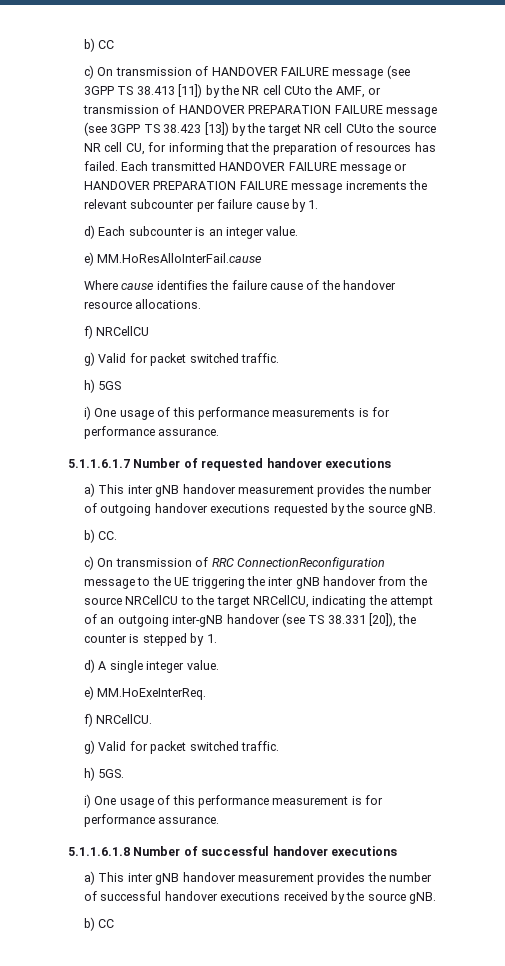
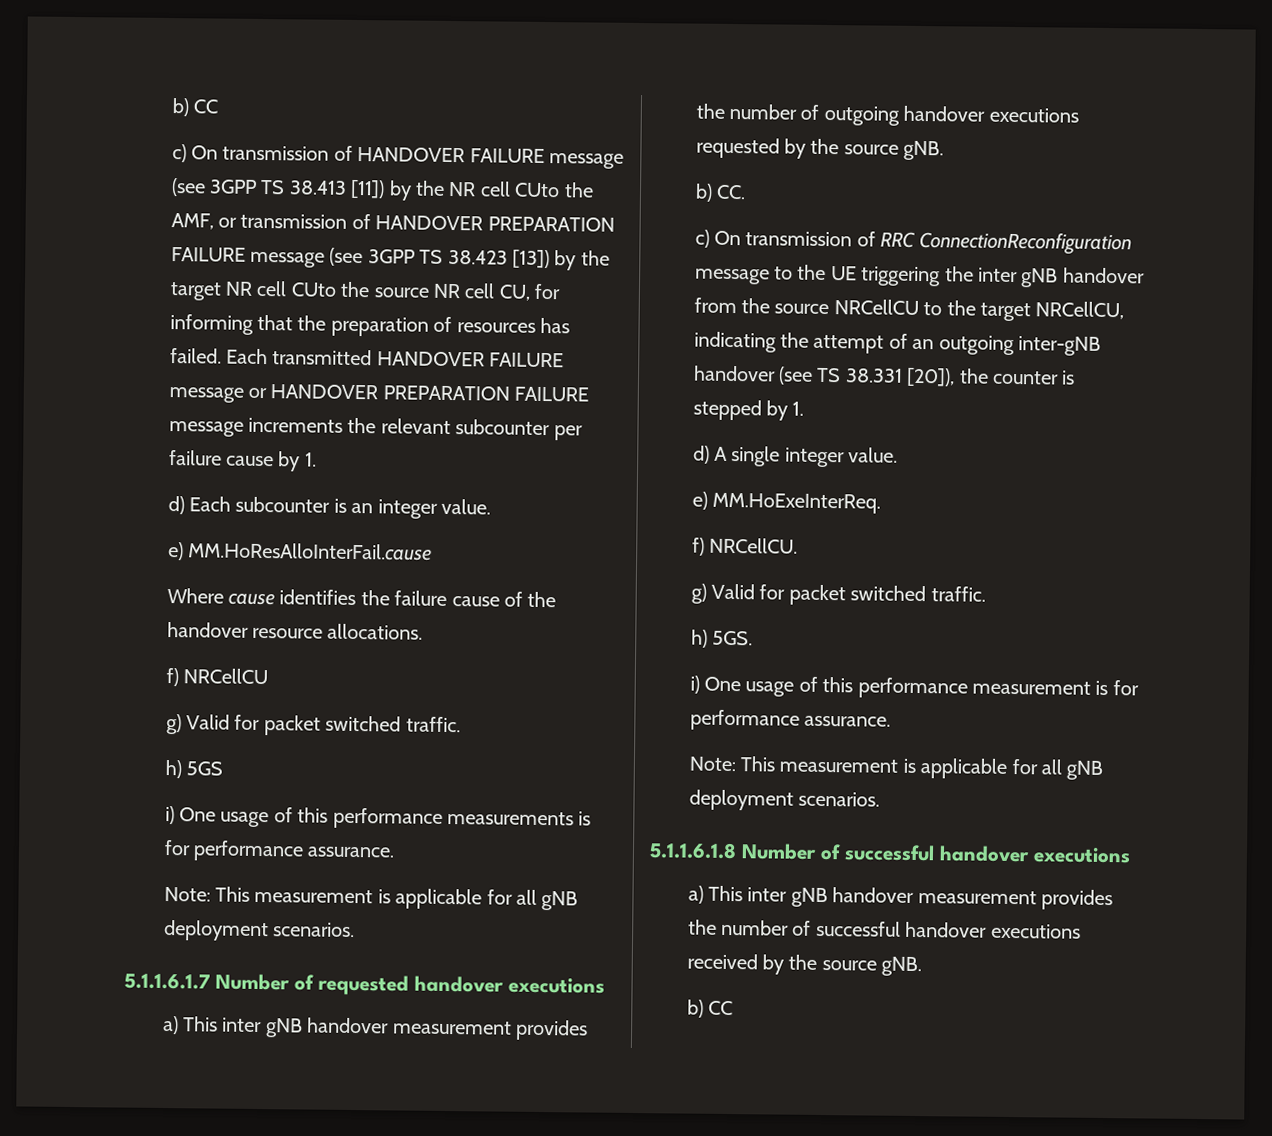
  i) One usage of this performance measurements is for performance assurance.
+ Note: This measurement is applicable for all gNB deployment scenarios.
  i) One usage of this performance measurement is for performance assurance.
+ Note: This measurement is applicable for all gNB deployment scenarios.

